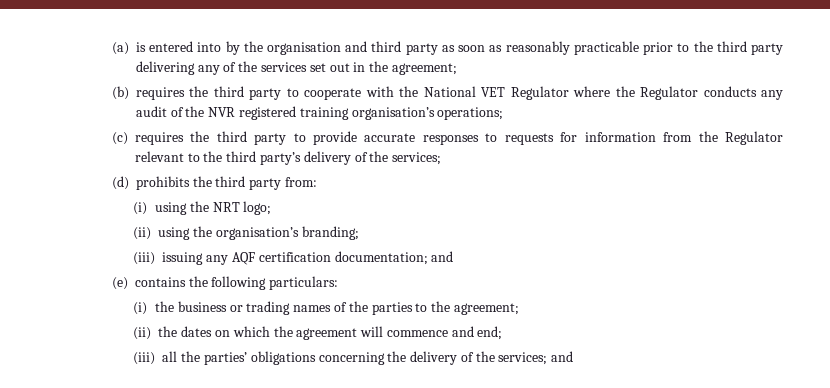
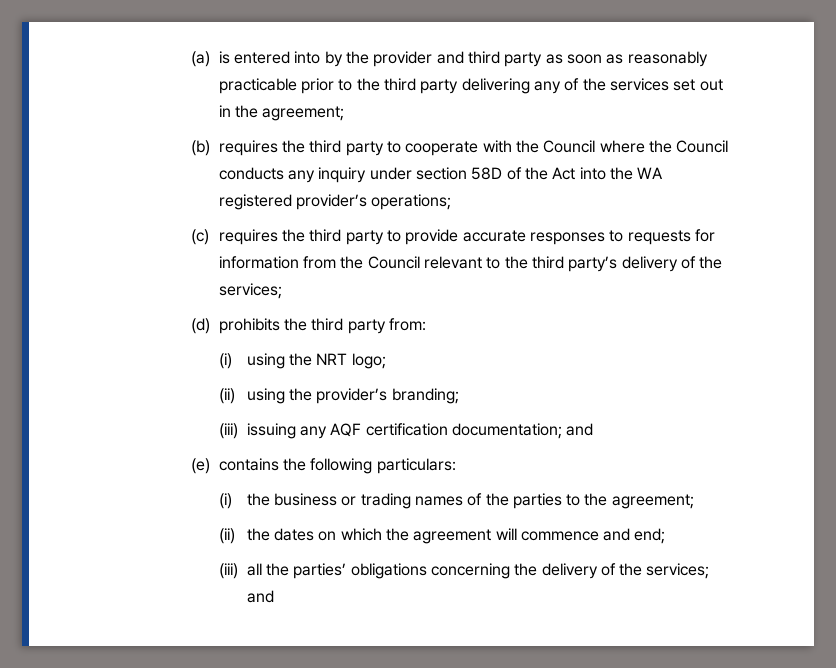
- (a) is entered into by the organisation and third party as soon as reasonably practicable prior to the third party delivering any of the services set out in the agreement;
+ (a) is entered into by the provider and third party as soon as reasonably practicable prior to the third party delivering any of the services set out in the agreement;
- (b) requires the third party to cooperate with the National VET Regulator where the Regulator conducts any audit of the NVR registered training organisation’s operations;
+ (b) requires the third party to cooperate with the Council where the Council conducts any inquiry under section 58D of the Act into the WA registered provider’s operations;
- (c) requires the third party to provide accurate responses to requests for information from the Regulator relevant to the third party’s delivery of the services;
+ (c) requires the third party to provide accurate responses to requests for information from the Council relevant to the third party’s delivery of the services;
- (ii) using the organisation’s branding;
+ (ii) using the provider’s branding;

